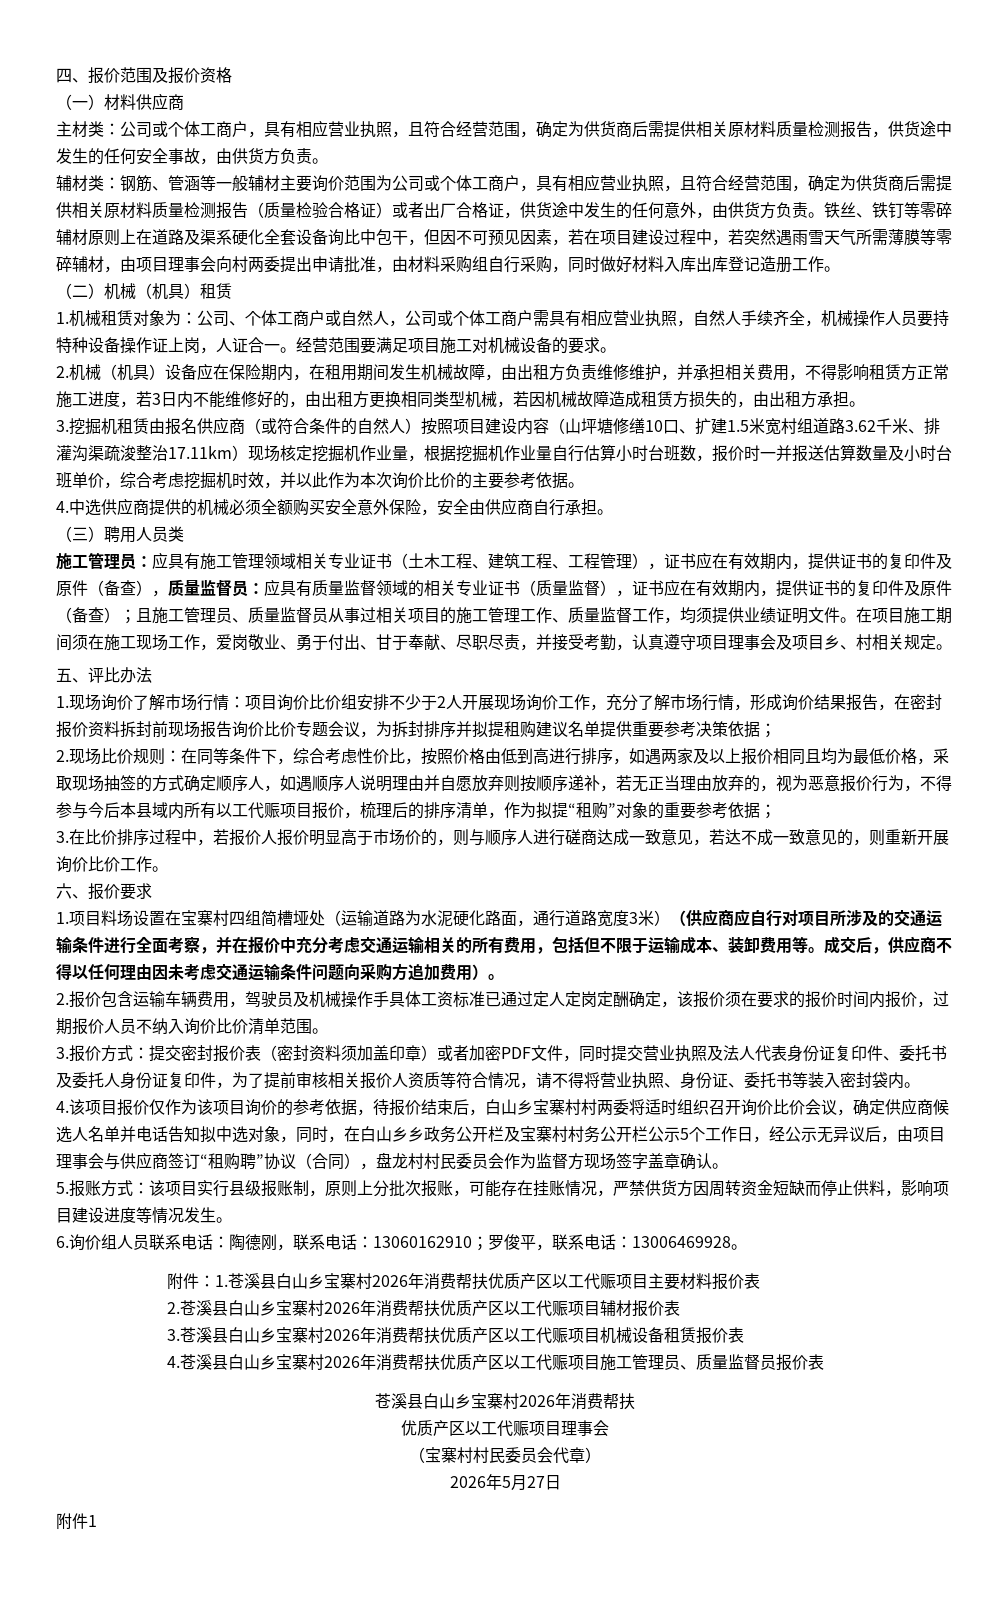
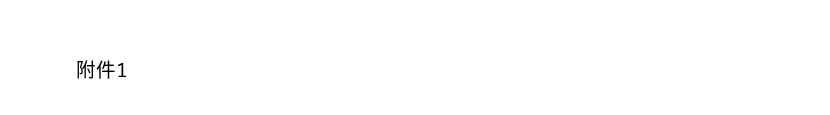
- 四、报价范围及报价资格
- （一）材料供应商
- 主材类：公司或个体工商户，具有相应营业执照，且符合经营范围，确定为供货商后需提供相关原材料质量检测报告，供货途中发生的任何安全事故，由供货方负责。
- 辅材类：钢筋、管涵等一般辅材主要询价范围为公司或个体工商户，具有相应营业执照，且符合经营范围，确定为供货商后需提供相关原材料质量检测报告（质量检验合格证）或者出厂合格证，供货途中发生的任何意外，由供货方负责。铁丝、铁钉等零碎辅材原则上在道路及渠系硬化全套设备询比中包干，但因不可预见因素，若在项目建设过程中，若突然遇雨雪天气所需薄膜等零碎辅材，由项目理事会向村两委提出申请批准，由材料采购组自行采购，同时做好材料入库出库登记造册工作。
- （二）机械（机具）租赁
- 1.机械租赁对象为：公司、个体工商户或自然人，公司或个体工商户需具有相应营业执照，自然人手续齐全，机械操作人员要持特种设备操作证上岗，人证合一。经营范围要满足项目施工对机械设备的要求。
- 2.机械（机具）设备应在保险期内，在租用期间发生机械故障，由出租方负责维修维护，并承担相关费用，不得影响租赁方正常施工进度，若3日内不能维修好的，由出租方更换相同类型机械，若因机械故障造成租赁方损失的，由出租方承担。
- 3.挖掘机租赁由报名供应商（或符合条件的自然人）按照项目建设内容（山坪塘修缮10口、扩建1.5米宽村组道路3.62千米、排灌沟渠疏浚整治17.11km）现场核定挖掘机作业量，根据挖掘机作业量自行估算小时台班数，报价时一并报送估算数量及小时台班单价，综合考虑挖掘机时效，并以此作为本次询价比价的主要参考依据。
- 4.中选供应商提供的机械必须全额购买安全意外保险，安全由供应商自行承担。
- （三）聘用人员类
- 施工管理员：应具有施工管理领域相关专业证书（土木工程、建筑工程、工程管理），证书应在有效期内，提供证书的复印件及原件（备查），质量监督员：应具有质量监督领域的相关专业证书（质量监督），证书应在有效期内，提供证书的复印件及原件（备查）；且施工管理员、质量监督员从事过相关项目的施工管理工作、质量监督工作，均须提供业绩证明文件。在项目施工期间须在施工现场工作，爱岗敬业、勇于付出、甘于奉献、尽职尽责，并接受考勤，认真遵守项目理事会及项目乡、村相关规定。
- 五、评比办法
- 1.现场询价了解市场行情：项目询价比价组安排不少于2人开展现场询价工作，充分了解市场行情，形成询价结果报告，在密封报价资料拆封前现场报告询价比价专题会议，为拆封排序并拟提租购建议名单提供重要参考决策依据；
- 2.现场比价规则：在同等条件下，综合考虑性价比，按照价格由低到高进行排序，如遇两家及以上报价相同且均为最低价格，采取现场抽签的方式确定顺序人，如遇顺序人说明理由并自愿放弃则按顺序递补，若无正当理由放弃的，视为恶意报价行为，不得参与今后本县域内所有以工代赈项目报价，梳理后的排序清单，作为拟提“租购”对象的重要参考依据；
- 3.在比价排序过程中，若报价人报价明显高于市场价的，则与顺序人进行磋商达成一致意见，若达不成一致意见的，则重新开展询价比价工作。
- 六、报价要求
- 1.项目料场设置在宝寨村四组简槽垭处（运输道路为水泥硬化路面，通行道路宽度3米）（供应商应自行对项目所涉及的交通运输条件进行全面考察，并在报价中充分考虑交通运输相关的所有费用，包括但不限于运输成本、装卸费用等。成交后，供应商不得以任何理由因未考虑交通运输条件问题向采购方追加费用）。
- 2.报价包含运输车辆费用，驾驶员及机械操作手具体工资标准已通过定人定岗定酬确定，该报价须在要求的报价时间内报价，过期报价人员不纳入询价比价清单范围。
- 3.报价方式：提交密封报价表（密封资料须加盖印章）或者加密PDF文件，同时提交营业执照及法人代表身份证复印件、委托书及委托人身份证复印件，为了提前审核相关报价人资质等符合情况，请不得将营业执照、身份证、委托书等装入密封袋内。
- 4.该项目报价仅作为该项目询价的参考依据，待报价结束后，白山乡宝寨村村两委将适时组织召开询价比价会议，确定供应商候选人名单并电话告知拟中选对象，同时，在白山乡乡政务公开栏及宝寨村村务公开栏公示5个工作日，经公示无异议后，由项目理事会与供应商签订“租购聘”协议（合同），盘龙村村民委员会作为监督方现场签字盖章确认。
- 5.报账方式：该项目实行县级报账制，原则上分批次报账，可能存在挂账情况，严禁供货方因周转资金短缺而停止供料，影响项目建设进度等情况发生。
- 6.询价组人员联系电话：陶德刚，联系电话：13060162910；罗俊平，联系电话：13006469928。
- 附件：1.苍溪县白山乡宝寨村2026年消费帮扶优质产区以工代赈项目主要材料报价表
- 2.苍溪县白山乡宝寨村2026年消费帮扶优质产区以工代赈项目辅材报价表
- 3.苍溪县白山乡宝寨村2026年消费帮扶优质产区以工代赈项目机械设备租赁报价表
- 4.苍溪县白山乡宝寨村2026年消费帮扶优质产区以工代赈项目施工管理员、质量监督员报价表
- 苍溪县白山乡宝寨村2026年消费帮扶
- 优质产区以工代赈项目理事会
- （宝寨村村民委员会代章）
- 2026年5月27日

